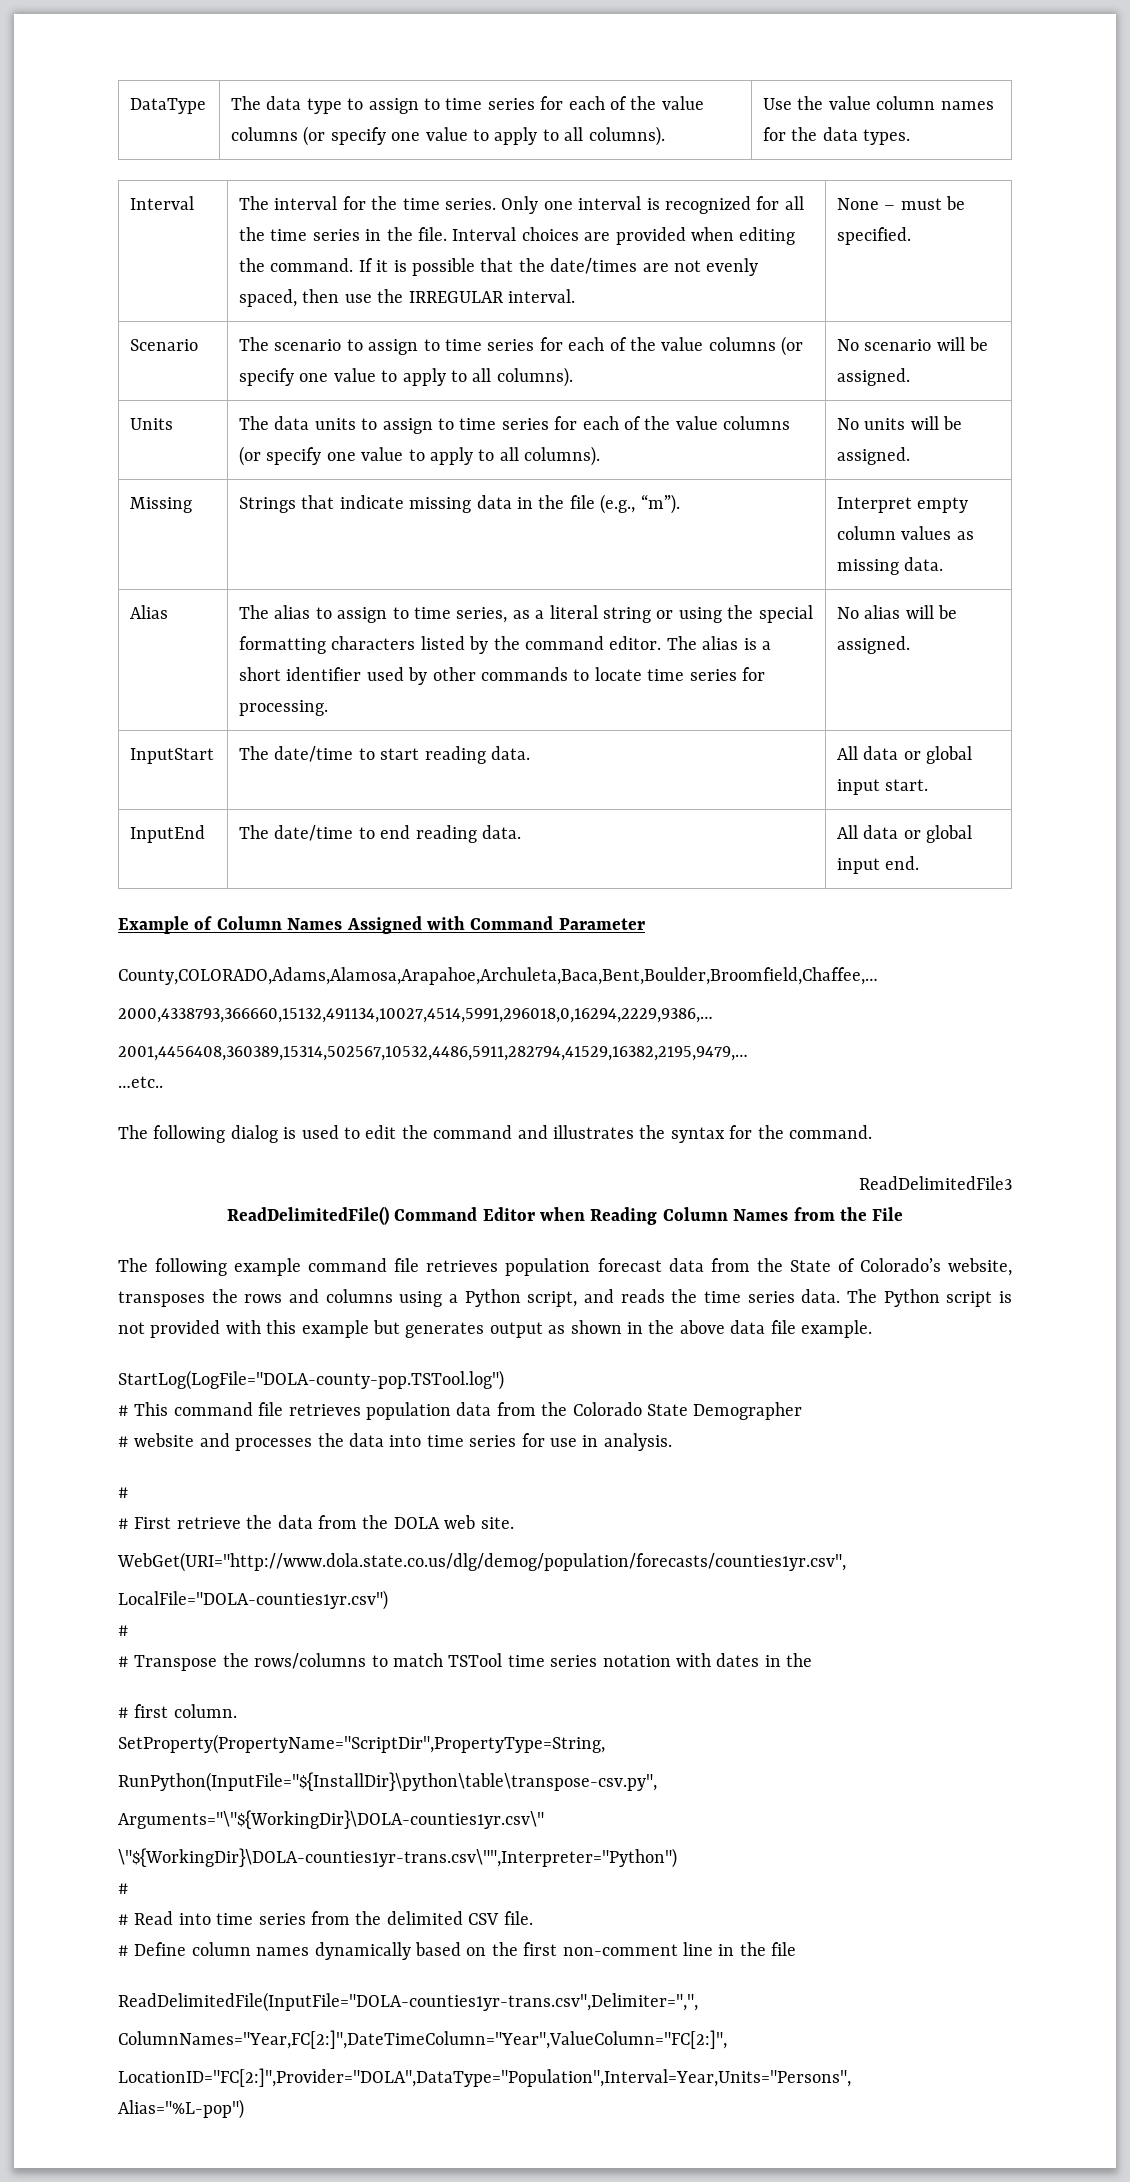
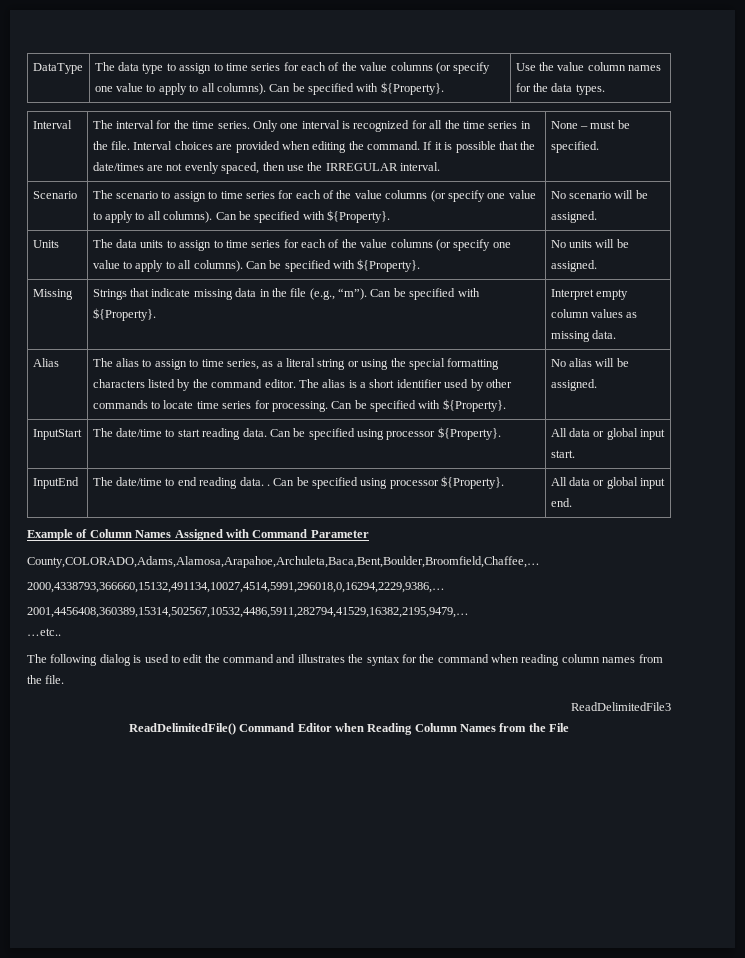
- DataType | The data type to assign to time series for each of the value columns (or specify one value to apply to all columns). | Use the value column names for the data types.
+ DataType | The data type to assign to time series for each of the value columns (or specify one value to apply to all columns). Can be specified with ${Property}. | Use the value column names for the data types.
- Scenario | The scenario to assign to time series for each of the value columns (or specify one value to apply to all columns). | No scenario will be assigned.
+ Scenario | The scenario to assign to time series for each of the value columns (or specify one value to apply to all columns). Can be specified with ${Property}. | No scenario will be assigned.
- Units | The data units to assign to time series for each of the value columns (or specify one value to apply to all columns). | No units will be assigned.
+ Units | The data units to assign to time series for each of the value columns (or specify one value to apply to all columns). Can be specified with ${Property}. | No units will be assigned.
- Missing | Strings that indicate missing data in the file (e.g., “m”). | Interpret empty column values as missing data.
+ Missing | Strings that indicate missing data in the file (e.g., “m”). Can be specified with ${Property}. | Interpret empty column values as missing data.
- The alias is a short identifier used by other commands to locate time series for processing.
+ The alias is a short identifier used by other commands to locate time series for processing. Can be specified with ${Property}.
- InputStart | The date/time to start reading data. | All data or global input start.
+ InputStart | The date/time to start reading data. Can be specified using processor ${Property}. | All data or global input start.
- InputEnd | The date/time to end reading data. | All data or global input end.
+ InputEnd | The date/time to end reading data. . Can be specified using processor ${Property}. | All data or global input end.
- The following dialog is used to edit the command and illustrates the syntax for the command.
+ The following dialog is used to edit the command and illustrates the syntax for the command when reading column names from the file.
- The following example command file retrieves population forecast data from the State of Colorado’s website, transposes the rows and columns using a Python script, and reads the time series data. The Python script is not provided with this example but generates output as shown in the above data file example.
- StartLog(LogFile="DOLA-county-pop.TSTool.log")
- # This command file retrieves population data from the Colorado State Demographer
- # website and processes the data into time series for use in analysis.
- #
- # First retrieve the data from the DOLA web site.
- WebGet(URI="http://www.dola.state.co.us/dlg/demog/population/forecasts/counties1yr.csv",
- LocalFile="DOLA-counties1yr.csv")
- #
- # Transpose the rows/columns to match TSTool time series notation with dates in the
- # first column.
- SetProperty(PropertyName="ScriptDir",PropertyType=String,
- RunPython(InputFile="${InstallDir}\python\table\transpose-csv.py",
- Arguments="\"${WorkingDir}\DOLA-counties1yr.csv\"
- \"${WorkingDir}\DOLA-counties1yr-trans.csv\"",Interpreter="Python")
- #
- # Read into time series from the delimited CSV file.
- # Define column names dynamically based on the first non-comment line in the file
- ReadDelimitedFile(InputFile="DOLA-counties1yr-trans.csv",Delimiter=",",
- ColumnNames="Year,FC[2:]",DateTimeColumn="Year",ValueColumn="FC[2:]",
- LocationID="FC[2:]",Provider="DOLA",DataType="Population",Interval=Year,Units="Persons",
- Alias="%L-pop")

